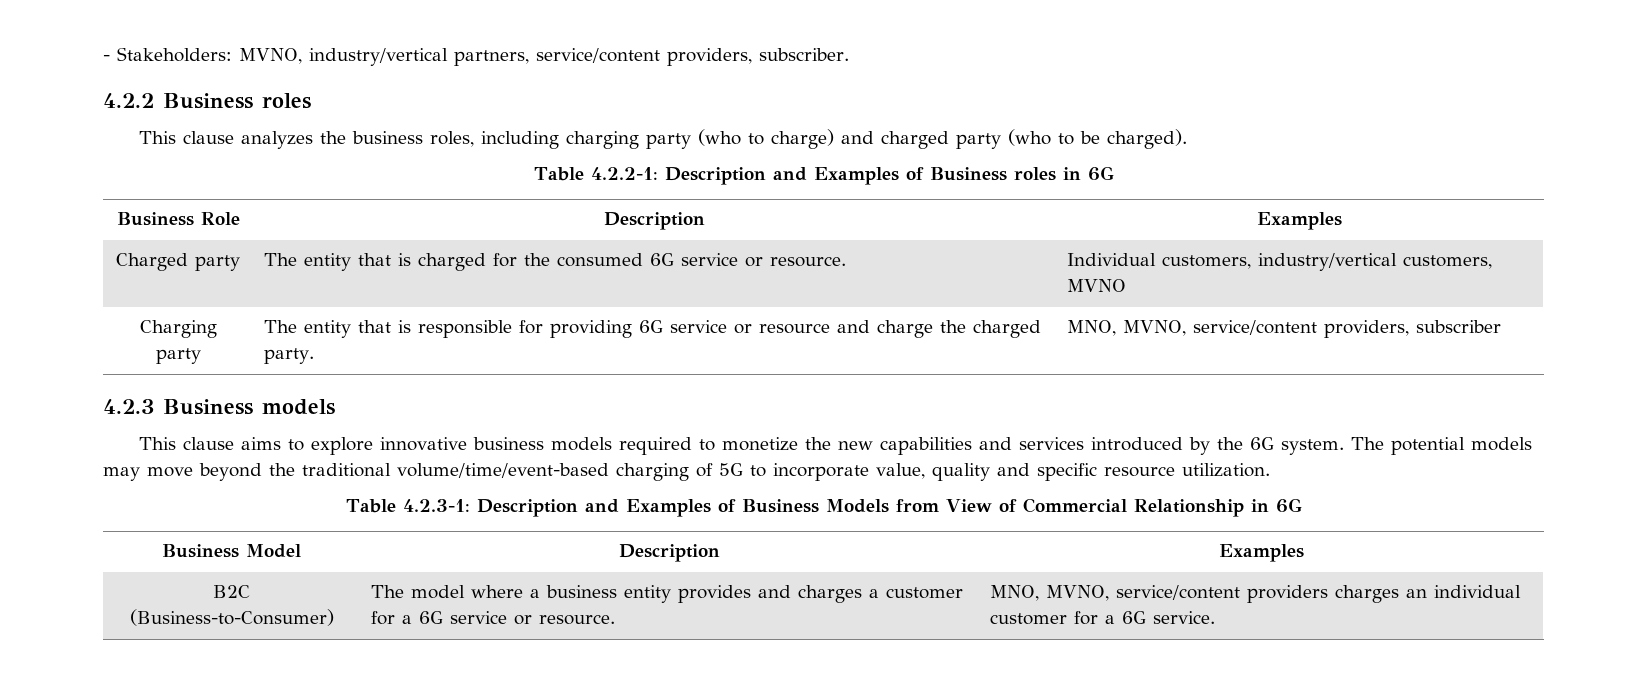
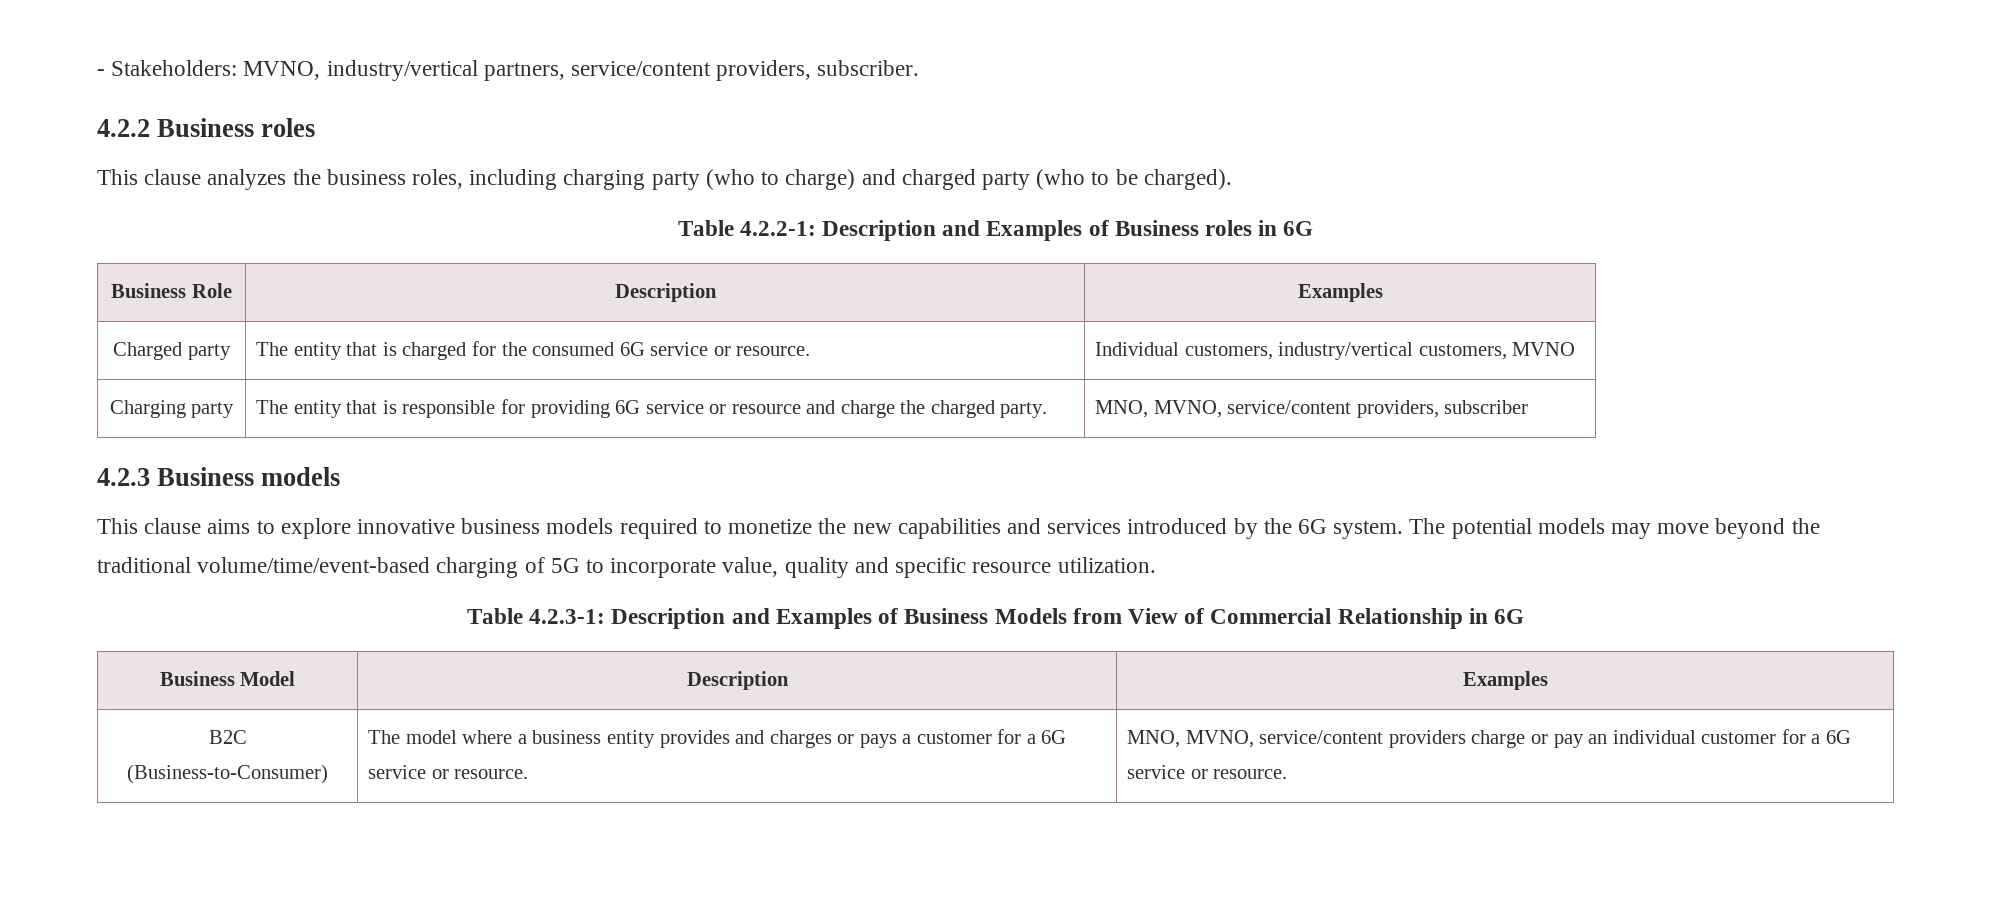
- B2C (Business-to-Consumer) | The model where a business entity provides and charges a customer for a 6G service or resource. | MNO, MVNO, service/content providers charges an individual customer for a 6G service.
+ B2C (Business-to-Consumer) | The model where a business entity provides and charges or pays a customer for a 6G service or resource. | MNO, MVNO, service/content providers charge or pay an individual customer for a 6G service or resource.

